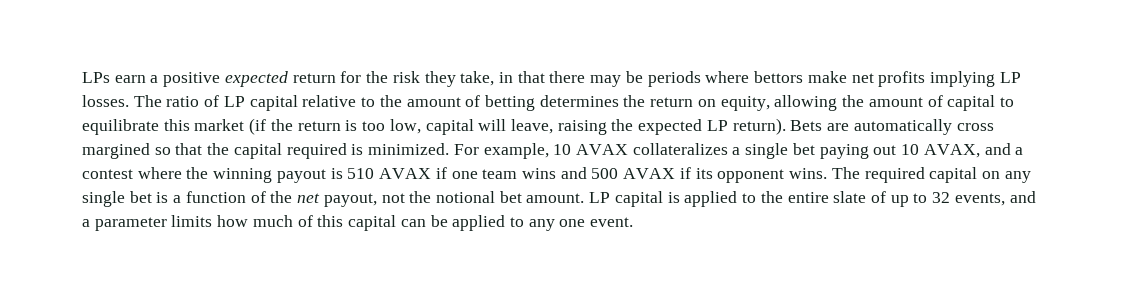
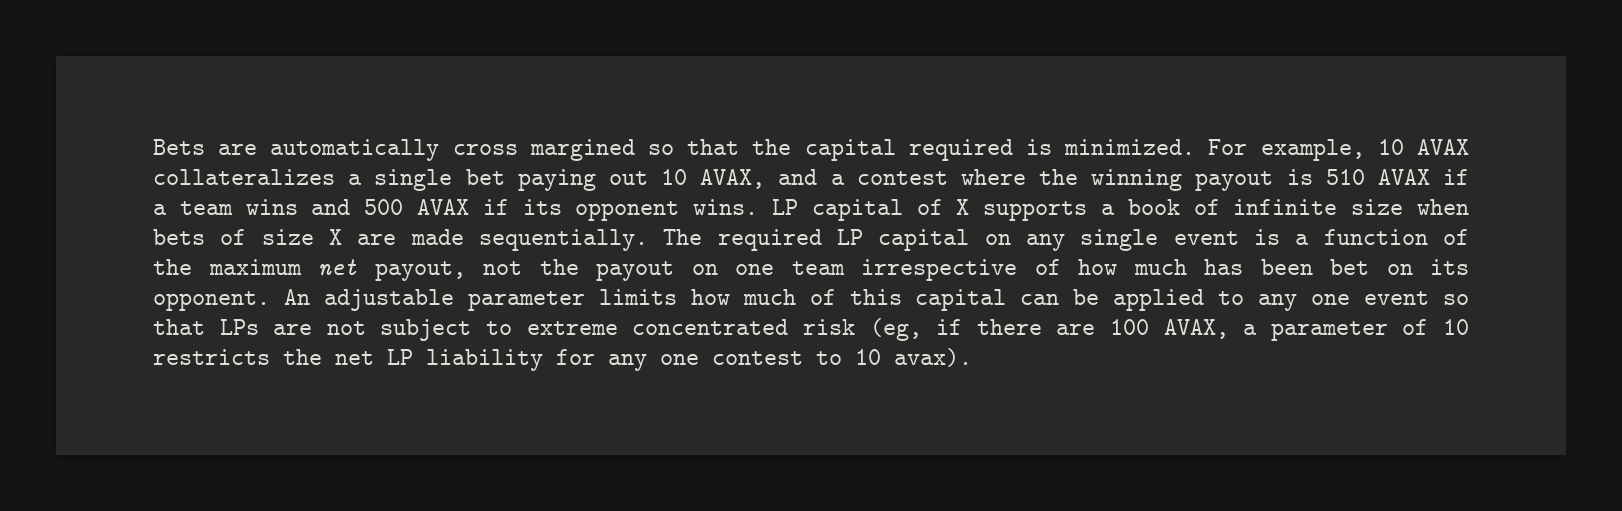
- LPs earn a positive expected return for the risk they take, in that there may be periods where bettors make net profits implying LP losses. The ratio of LP capital relative to the amount of betting determines the return on equity, allowing the amount of capital to equilibrate this market (if the return is too low, capital will leave, raising the expected LP return).
- For example, 10 AVAX collateralizes a single bet paying out 10 AVAX, and a contest where the winning payout is 510 AVAX if one team wins and 500 AVAX if its opponent wins.
+ For example, 10 AVAX collateralizes a single bet paying out 10 AVAX, and a contest where the winning payout is 510 AVAX if a team wins and 500 AVAX if its opponent wins.
+ LP capital of X supports a book of infinite size when bets of size X are made sequentially.
- The required capital on any single bet is a function of the net payout, not the notional bet amount. LP capital is applied to the entire slate of up to 32 events, and a parameter limits how much of this capital can be applied to any one event.
+ The required LP capital on any single event is a function of the maximum net payout, not the payout on one team irrespective of how much has been bet on its opponent. An adjustable parameter limits how much of this capital can be applied to any one event so that LPs are not subject to extreme concentrated risk (eg, if there are 100 AVAX, a parameter of 10 restricts the net LP liability for any one contest to 10 avax).

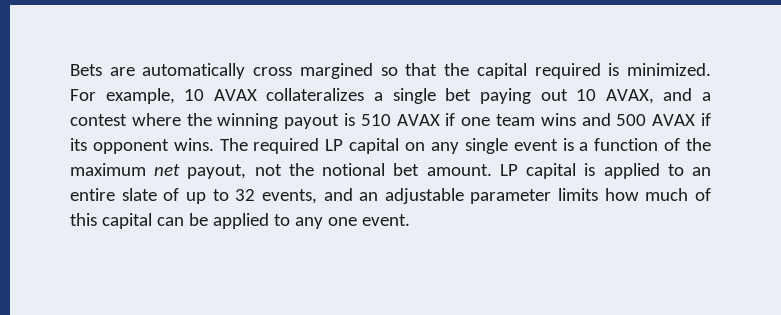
- For example, 10 AVAX collateralizes a single bet paying out 10 AVAX, and a contest where the winning payout is 510 AVAX if a team wins and 500 AVAX if its opponent wins.
+ For example, 10 AVAX collateralizes a single bet paying out 10 AVAX, and a contest where the winning payout is 510 AVAX if one team wins and 500 AVAX if its opponent wins.
- LP capital of X supports a book of infinite size when bets of size X are made sequentially.
- The required LP capital on any single event is a function of the maximum net payout, not the payout on one team irrespective of how much has been bet on its opponent. An adjustable parameter limits how much of this capital can be applied to any one event so that LPs are not subject to extreme concentrated risk (eg, if there are 100 AVAX, a parameter of 10 restricts the net LP liability for any one contest to 10 avax).
+ The required LP capital on any single event is a function of the maximum net payout, not the notional bet amount. LP capital is applied to an entire slate of up to 32 events, and an adjustable parameter limits how much of this capital can be applied to any one event.

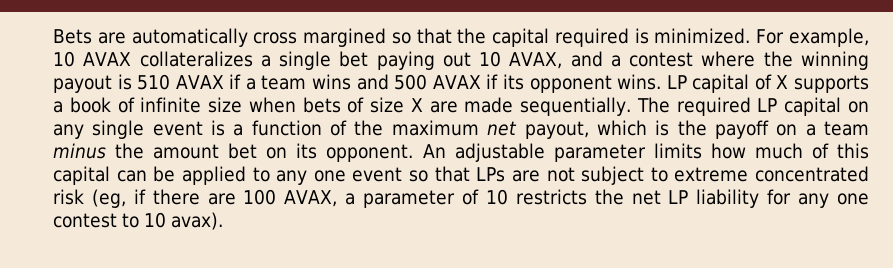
- For example, 10 AVAX collateralizes a single bet paying out 10 AVAX, and a contest where the winning payout is 510 AVAX if one team wins and 500 AVAX if its opponent wins.
+ For example, 10 AVAX collateralizes a single bet paying out 10 AVAX, and a contest where the winning payout is 510 AVAX if a team wins and 500 AVAX if its opponent wins.
+ LP capital of X supports a book of infinite size when bets of size X are made sequentially.
- The required LP capital on any single event is a function of the maximum net payout, not the notional bet amount. LP capital is applied to an entire slate of up to 32 events, and an adjustable parameter limits how much of this capital can be applied to any one event.
+ The required LP capital on any single event is a function of the maximum net payout, which is the payoff on a team minus the amount bet on its opponent. An adjustable parameter limits how much of this capital can be applied to any one event so that LPs are not subject to extreme concentrated risk (eg, if there are 100 AVAX, a parameter of 10 restricts the net LP liability for any one contest to 10 avax).

